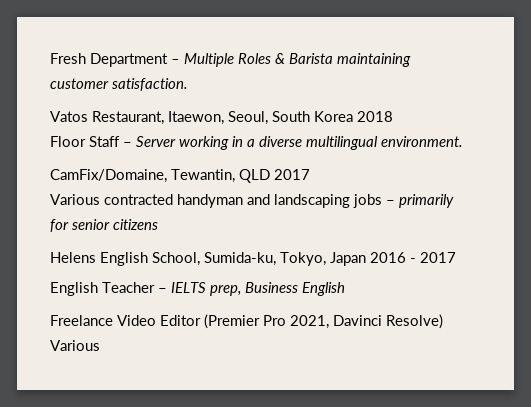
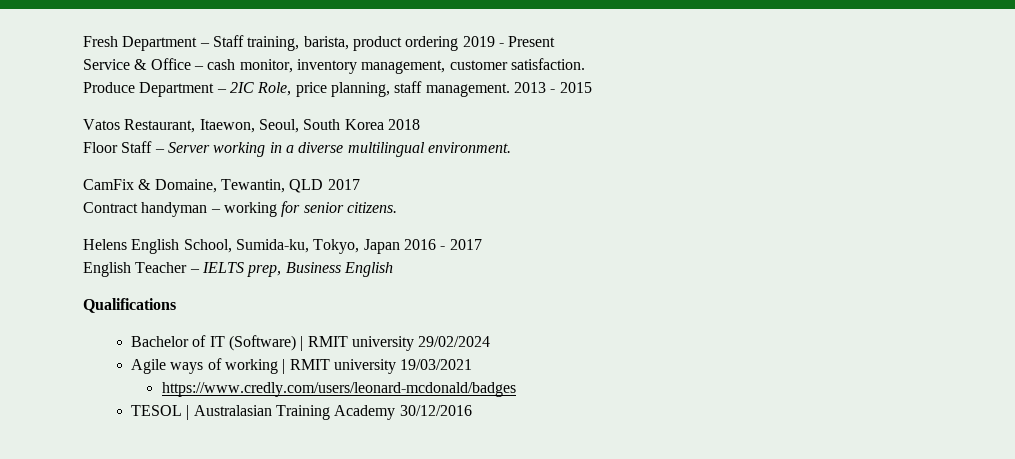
- Fresh Department – Multiple Roles & Barista maintaining customer satisfaction.
+ Fresh Department – Staff training, barista, product ordering 2019 - Present
+ Service & Office – cash monitor, inventory management, customer satisfaction.
+ Produce Department – 2IC Role, price planning, staff management. 2013 - 2015
- CamFix/Domaine, Tewantin, QLD 2017
+ CamFix & Domaine, Tewantin, QLD 2017
- Various contracted handyman and landscaping jobs – primarily for senior citizens
+ Contract handyman – working for senior citizens.
- Freelance Video Editor (Premier Pro 2021, Davinci Resolve) Various
+ Qualifications
+ Bachelor of IT (Software) | RMIT university 29/02/2024
+ Agile ways of working | RMIT university 19/03/2021
+ https://www.credly.com/users/leonard-mcdonald/badges
+ TESOL | Australasian Training Academy 30/12/2016

